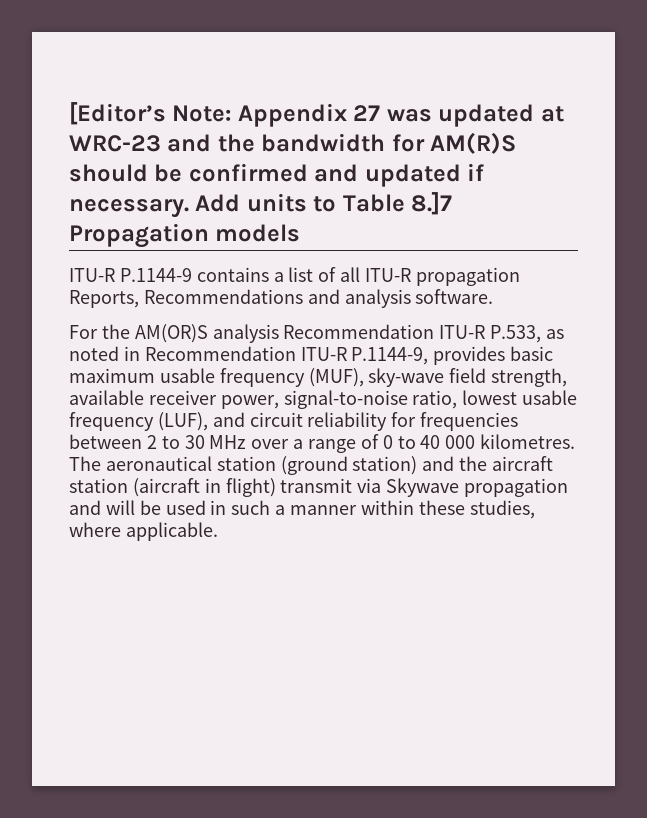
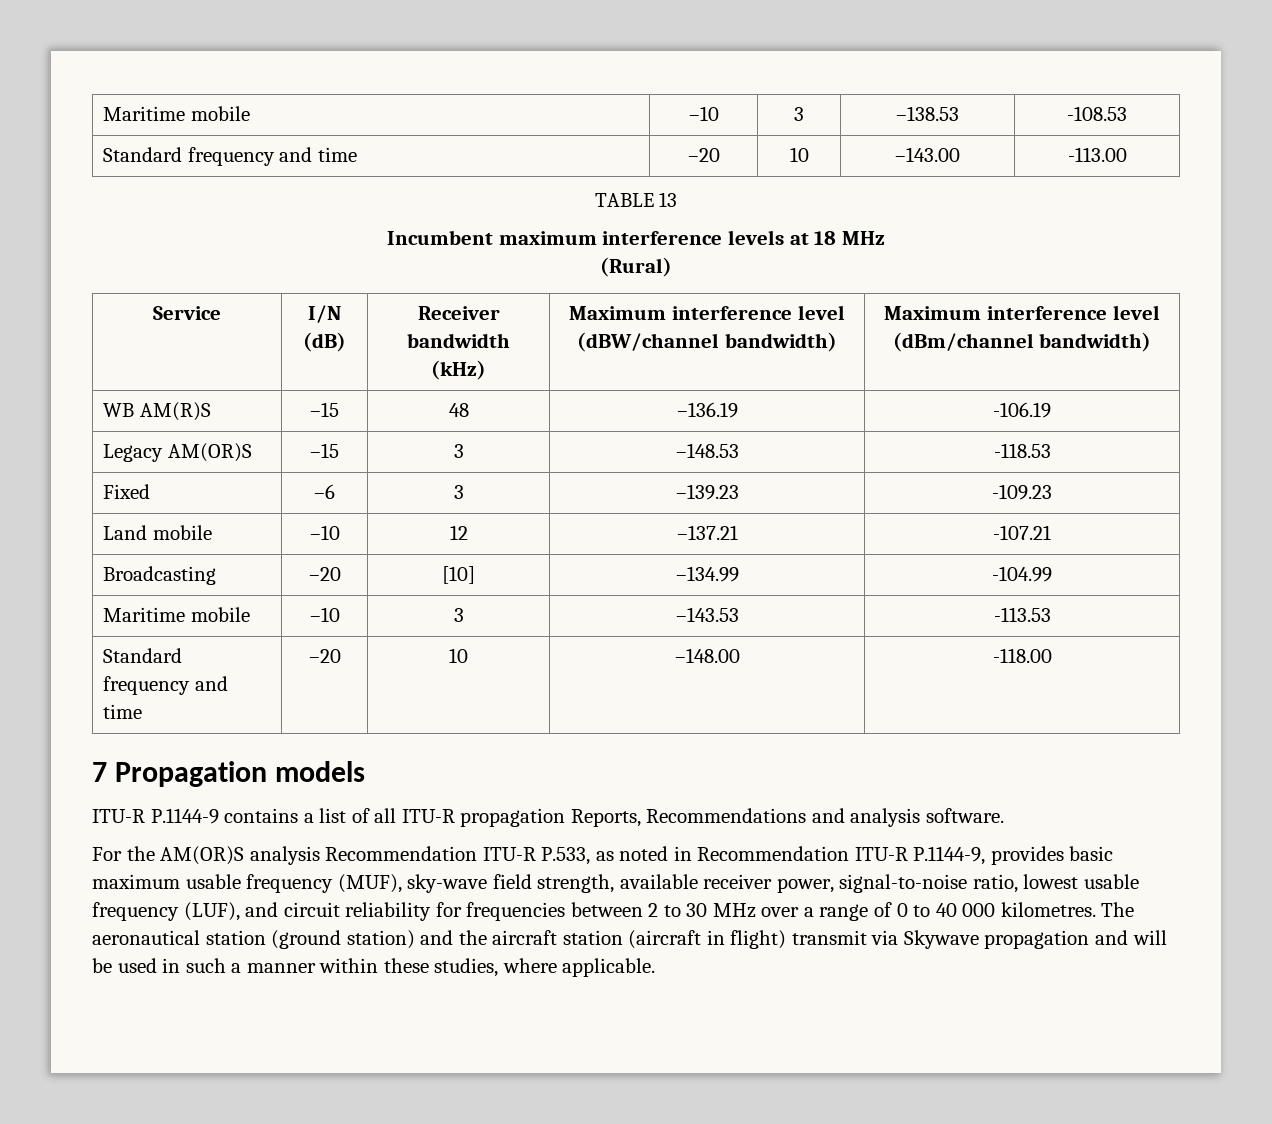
- [Editor’s Note: Appendix 27 was updated at WRC-23 and the bandwidth for AM(R)S should be confirmed and updated if necessary. Add units to Table 8.]7 Propagation models
+ Maritime mobile | –10 | 3 | –138.53 | -108.53
+ Standard frequency and time | –20 | 10 | –143.00 | -113.00
+ TABLE 13
+ Incumbent maximum interference levels at 18 MHz
+ (Rural)
+ Service | I/N (dB) | Receiver bandwidth (kHz) | Maximum interference level (dBW/channel bandwidth) | Maximum interference level (dBm/channel bandwidth)
+ WB AM(R)S | –15 | 48 | –136.19 | -106.19
+ Legacy AM(OR)S | –15 | 3 | –148.53 | -118.53
+ Fixed | –6 | 3 | –139.23 | -109.23
+ Land mobile | –10 | 12 | –137.21 | -107.21
+ Broadcasting | –20 | [10] | –134.99 | -104.99
+ Maritime mobile | –10 | 3 | –143.53 | -113.53
+ Standard frequency and time | –20 | 10 | –148.00 | -118.00
+ 7 Propagation models

